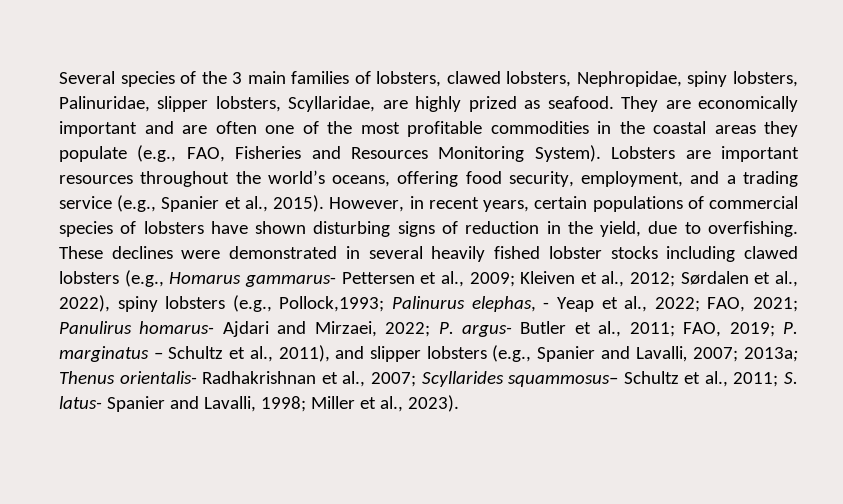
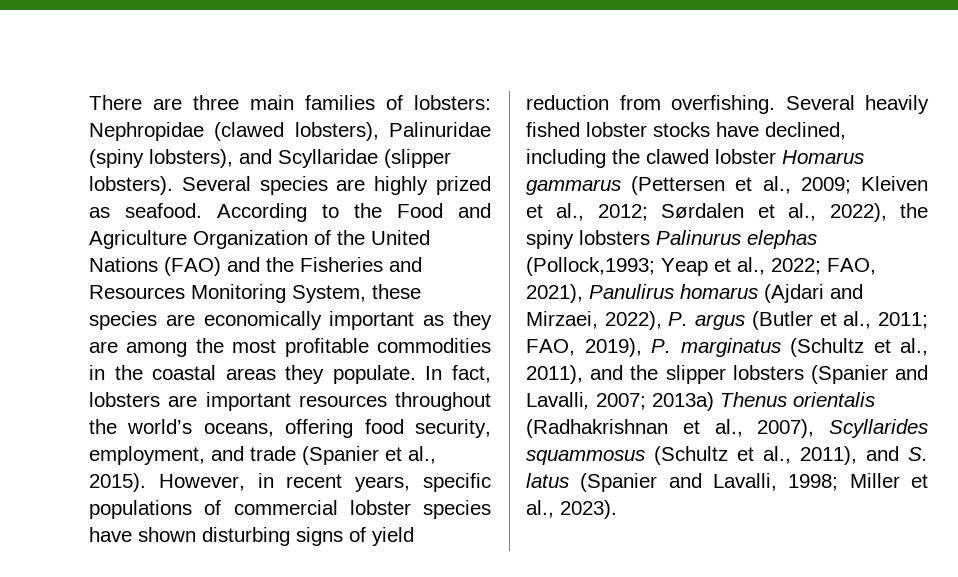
- Several species of the 3 main families of lobsters, clawed lobsters, Nephropidae, spiny lobsters, Palinuridae, slipper lobsters, Scyllaridae, are highly prized as seafood.
+ There are three main families of lobsters: Nephropidae (clawed lobsters), Palinuridae (spiny lobsters), and Scyllaridae (slipper lobsters). Several species are highly prized as seafood.
- They are economically important and are often one of the most profitable commodities in the coastal areas they populate (e.g., FAO, Fisheries and Resources Monitoring System). Lobsters are important resources throughout the world’s oceans, offering food security, employment, and a trading service (e.g., Spanier et al., 2015).
+ According to the Food and Agriculture Organization of the United Nations (FAO) and the Fisheries and Resources Monitoring System, these species are economically important as they are among the most profitable commodities in the coastal areas they populate. In fact, lobsters are important resources throughout the world’s oceans, offering food security, employment, and trade (Spanier et al., 2015).
- However, in recent years, certain populations of commercial species of lobsters have shown disturbing signs of reduction in the yield, due to overfishing. These declines were demonstrated in several heavily fished lobster stocks including clawed lobsters (e.g., Homarus gammarus- Pettersen et al., 2009; Kleiven et al., 2012; Sørdalen et al., 2022), spiny lobsters (e.g., Pollock,1993; Palinurus elephas, - Yeap et al., 2022; FAO, 2021; Panulirus homarus- Ajdari and Mirzaei, 2022; P. argus- Butler et al., 2011; FAO, 2019; P. marginatus – Schultz et al., 2011), and slipper lobsters (e.g., Spanier and Lavalli, 2007; 2013a; Thenus orientalis- Radhakrishnan et al., 2007; Scyllarides squammosus– Schultz et al., 2011; S. latus- Spanier and Lavalli, 1998; Miller et al., 2023).
+ However, in recent years, specific populations of commercial lobster species have shown disturbing signs of yield reduction from overfishing. Several heavily fished lobster stocks have declined, including the clawed lobster Homarus gammarus (Pettersen et al., 2009; Kleiven et al., 2012; Sørdalen et al., 2022), the spiny lobsters Palinurus elephas (Pollock,1993; Yeap et al., 2022; FAO, 2021), Panulirus homarus (Ajdari and Mirzaei, 2022), P. argus (Butler et al., 2011; FAO, 2019), P. marginatus (Schultz et al., 2011), and the slipper lobsters (Spanier and Lavalli, 2007; 2013a) Thenus orientalis (Radhakrishnan et al., 2007), Scyllarides squammosus (Schultz et al., 2011), and S. latus (Spanier and Lavalli, 1998; Miller et al., 2023).

